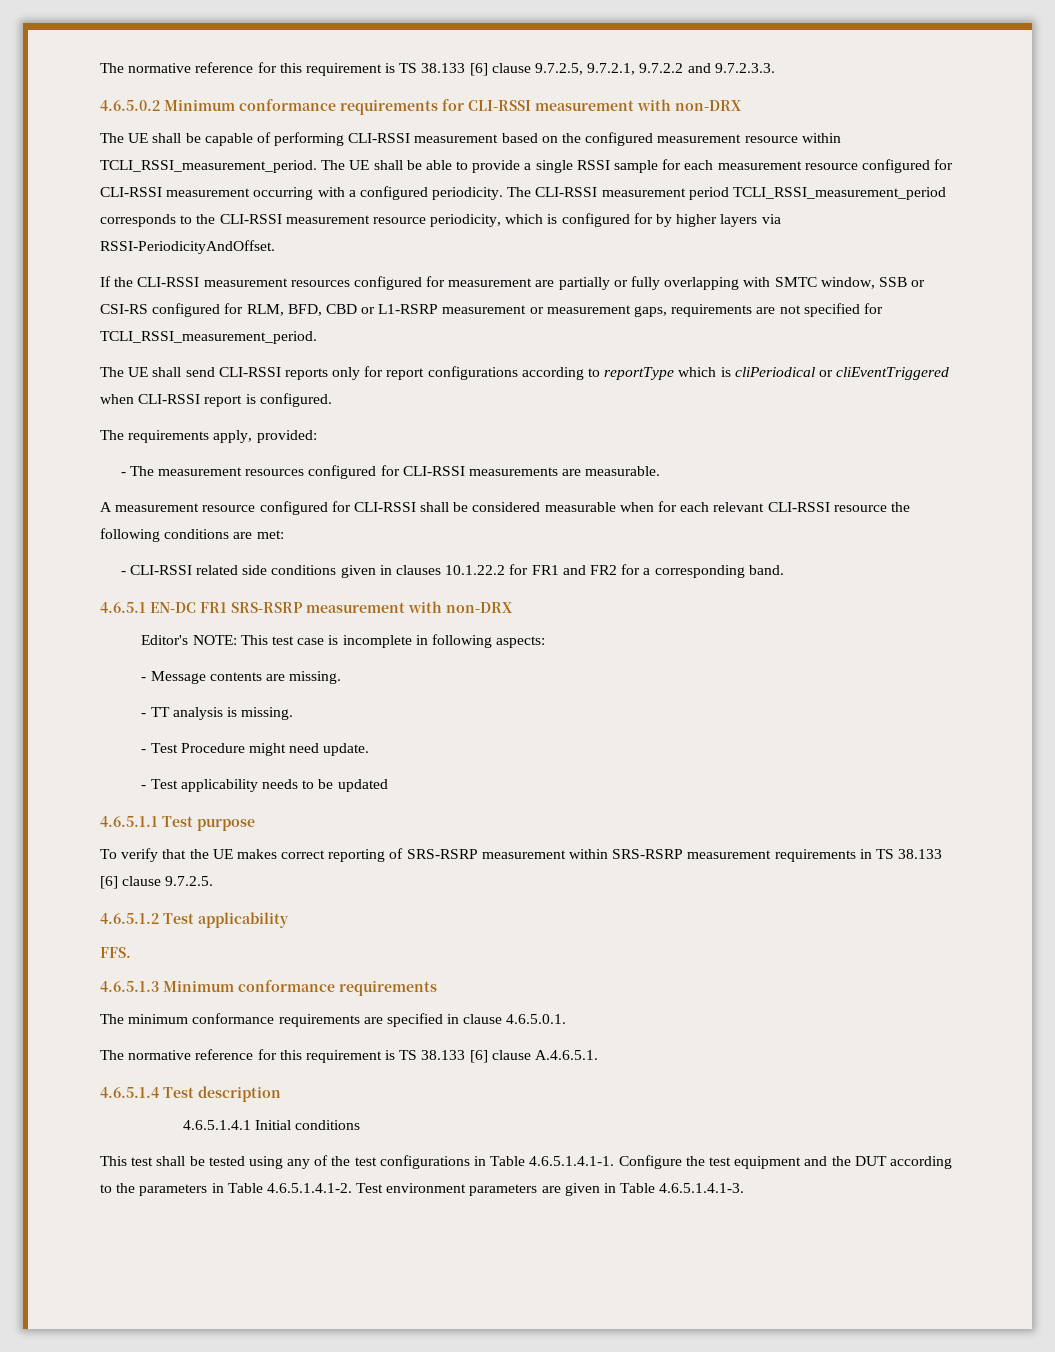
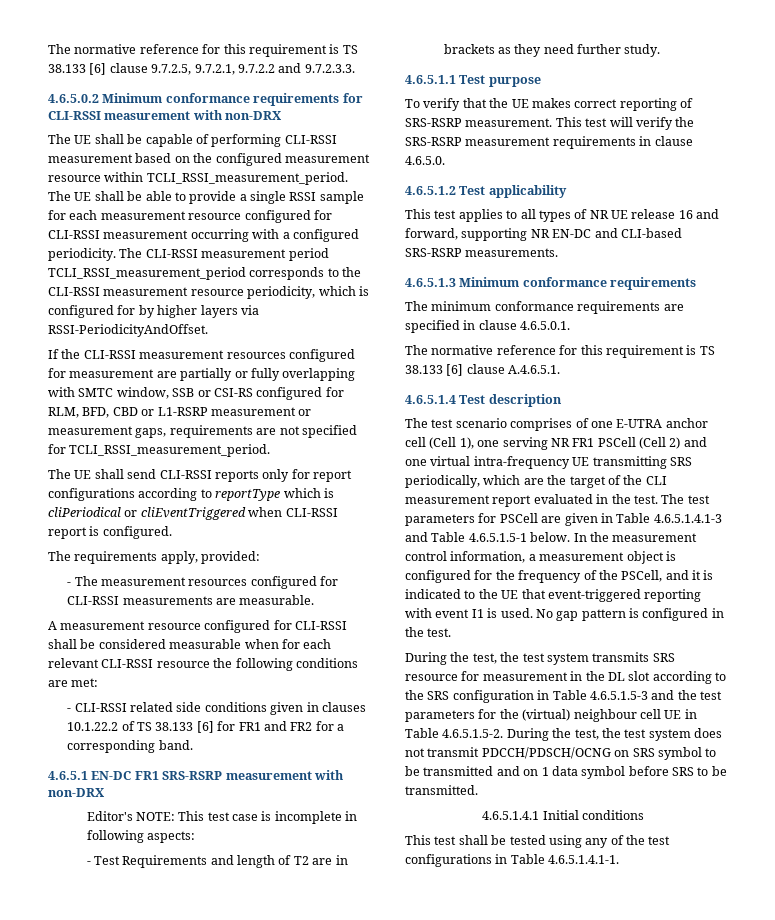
- - CLI-RSSI related side conditions given in clauses 10.1.22.2 for FR1 and FR2 for a corresponding band.
+ - CLI-RSSI related side conditions given in clauses 10.1.22.2 of TS 38.133 [6] for FR1 and FR2 for a corresponding band.
- - Message contents are missing.
- - TT analysis is missing.
- - Test Procedure might need update.
- - Test applicability needs to be updated
+ - Test Requirements and length of T2 are in brackets as they need further study.
- To verify that the UE makes correct reporting of SRS-RSRP measurement within SRS-RSRP measurement requirements in TS 38.133 [6] clause 9.7.2.5.
+ To verify that the UE makes correct reporting of SRS-RSRP measurement. This test will verify the SRS-RSRP measurement requirements in clause 4.6.5.0.
  4.6.5.1.2 Test applicability
- FFS.
+ This test applies to all types of NR UE release 16 and forward, supporting NR EN-DC and CLI-based SRS-RSRP measurements.
+ The test scenario comprises of one E-UTRA anchor cell (Cell 1), one serving NR FR1 PSCell (Cell 2) and one virtual intra-frequency UE transmitting SRS periodically, which are the target of the CLI measurement report evaluated in the test. The test parameters for PSCell are given in Table 4.6.5.1.4.1-3 and Table 4.6.5.1.5-1 below. In the measurement control information, a measurement object is configured for the frequency of the PSCell, and it is indicated to the UE that event-triggered reporting with event I1 is used. No gap pattern is configured in the test.
+ During the test, the test system transmits SRS resource for measurement in the DL slot according to the SRS configuration in Table 4.6.5.1.5-3 and the test parameters for the (virtual) neighbour cell UE in Table 4.6.5.1.5-2. During the test, the test system does not transmit PDCCH/PDSCH/OCNG on SRS symbol to be transmitted and on 1 data symbol before SRS to be transmitted.
- This test shall be tested using any of the test configurations in Table 4.6.5.1.4.1-1. Configure the test equipment and the DUT according to the parameters in Table 4.6.5.1.4.1-2. Test environment parameters are given in Table 4.6.5.1.4.1-3.
+ This test shall be tested using any of the test configurations in Table 4.6.5.1.4.1-1.

